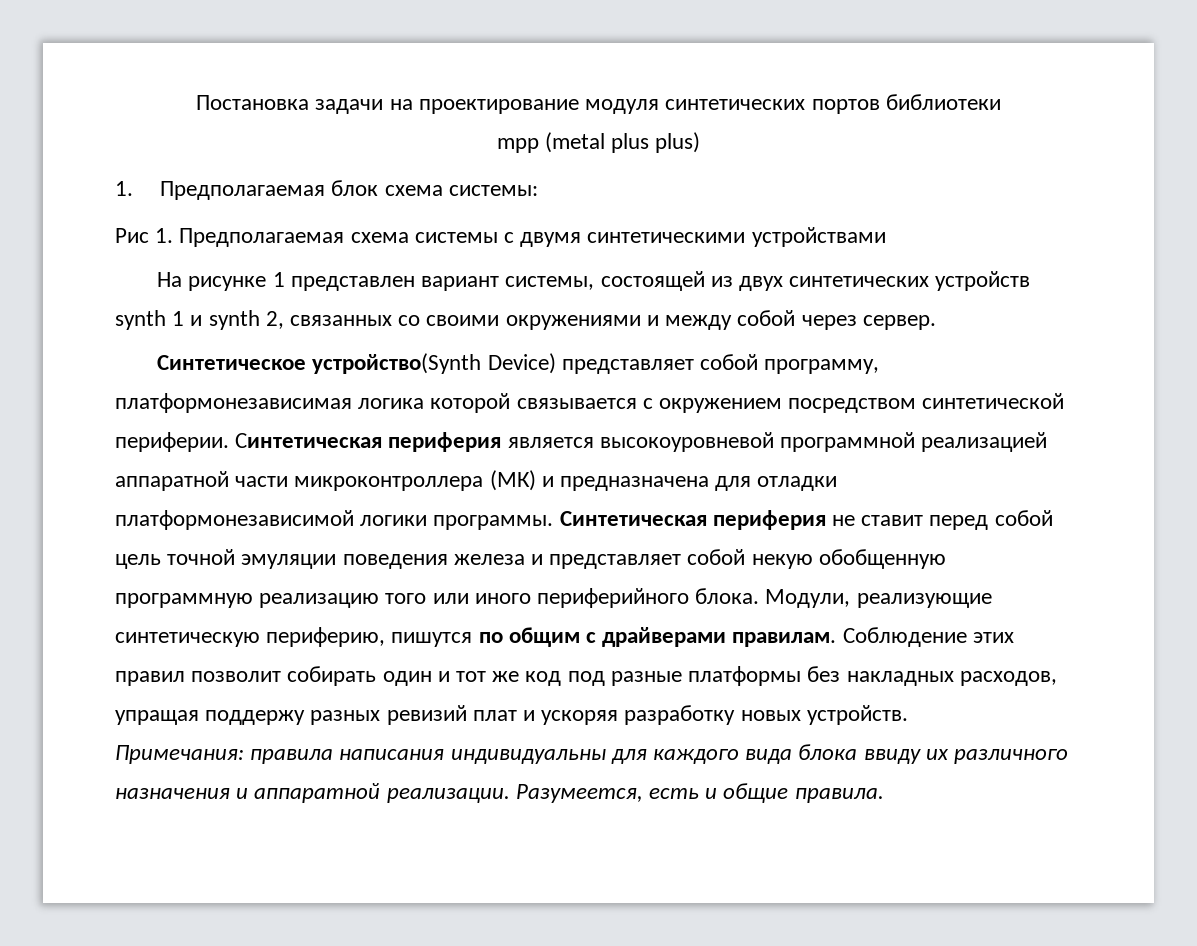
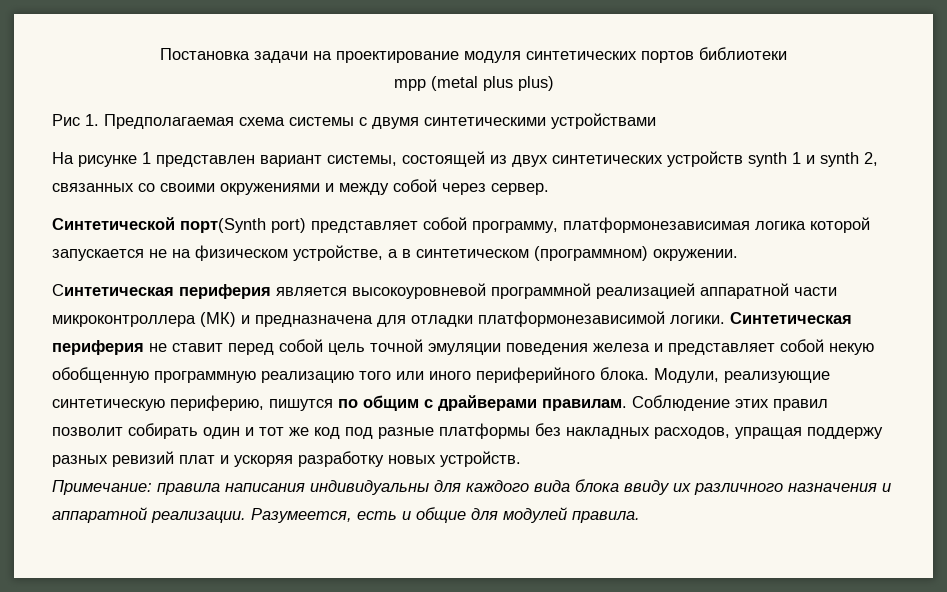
- 1. Предполагаемая блок схема системы:
- Синтетическое устройство(Synth Device) представляет собой программу, платформонезависимая логика которой связывается с окружением посредством синтетической периферии. Синтетическая периферия является высокоуровневой программной реализацией аппаратной части микроконтроллера (МК) и предназначена для отладки платформонезависимой логики программы.
+ Синтетической порт(Synth port) представляет собой программу, платформонезависимая логика которой запускается не на физическом устройстве, а в синтетическом (программном) окружении.
+ Синтетическая периферия является высокоуровневой программной реализацией аппаратной части микроконтроллера (МК) и предназначена для отладки платформонезависимой логики.
- Примечания: правила написания индивидуальны для каждого вида блока ввиду их различного назначения и аппаратной реализации.
+ Примечание: правила написания индивидуальны для каждого вида блока ввиду их различного назначения и аппаратной реализации.
- Разумеется, есть и общие правила.
+ Разумеется, есть и общие для модулей правила.

